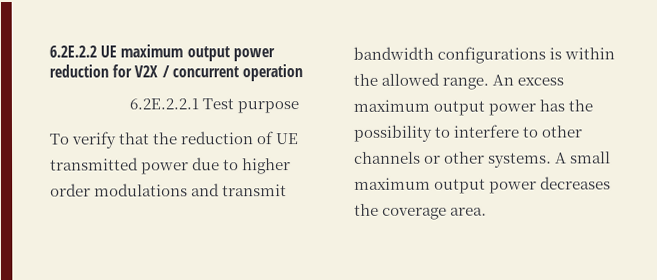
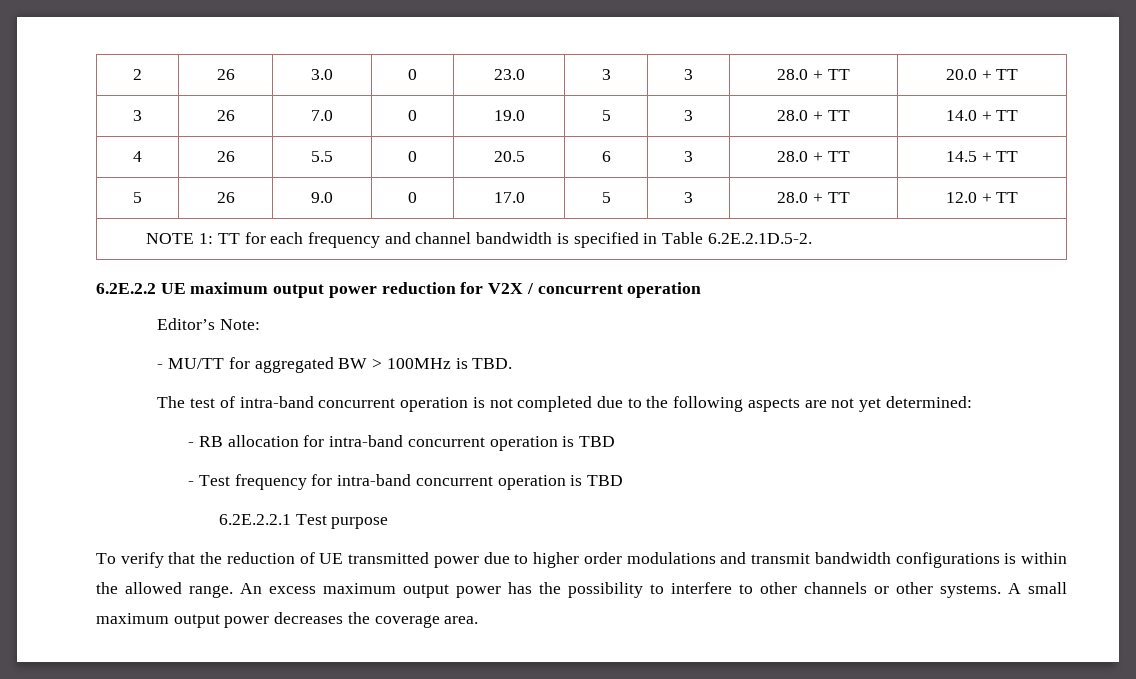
+ 2 | 26 | 3.0 | 0 | 23.0 | 3 | 3 | 28.0 + TT | 20.0 + TT
+ 3 | 26 | 7.0 | 0 | 19.0 | 5 | 3 | 28.0 + TT | 14.0 + TT
+ 4 | 26 | 5.5 | 0 | 20.5 | 6 | 3 | 28.0 + TT | 14.5 + TT
+ 5 | 26 | 9.0 | 0 | 17.0 | 5 | 3 | 28.0 + TT | 12.0 + TT
+ NOTE 1: TT for each frequency and channel bandwidth is specified in Table 6.2E.2.1D.5-2.
+ Editor’s Note:
+ - MU/TT for aggregated BW > 100MHz is TBD.
+ The test of intra-band concurrent operation is not completed due to the following aspects are not yet determined:
+ - RB allocation for intra-band concurrent operation is TBD
+ - Test frequency for intra-band concurrent operation is TBD

